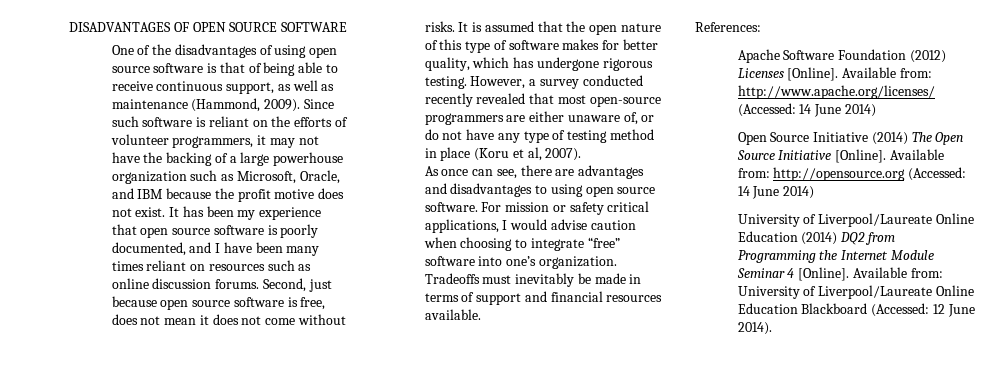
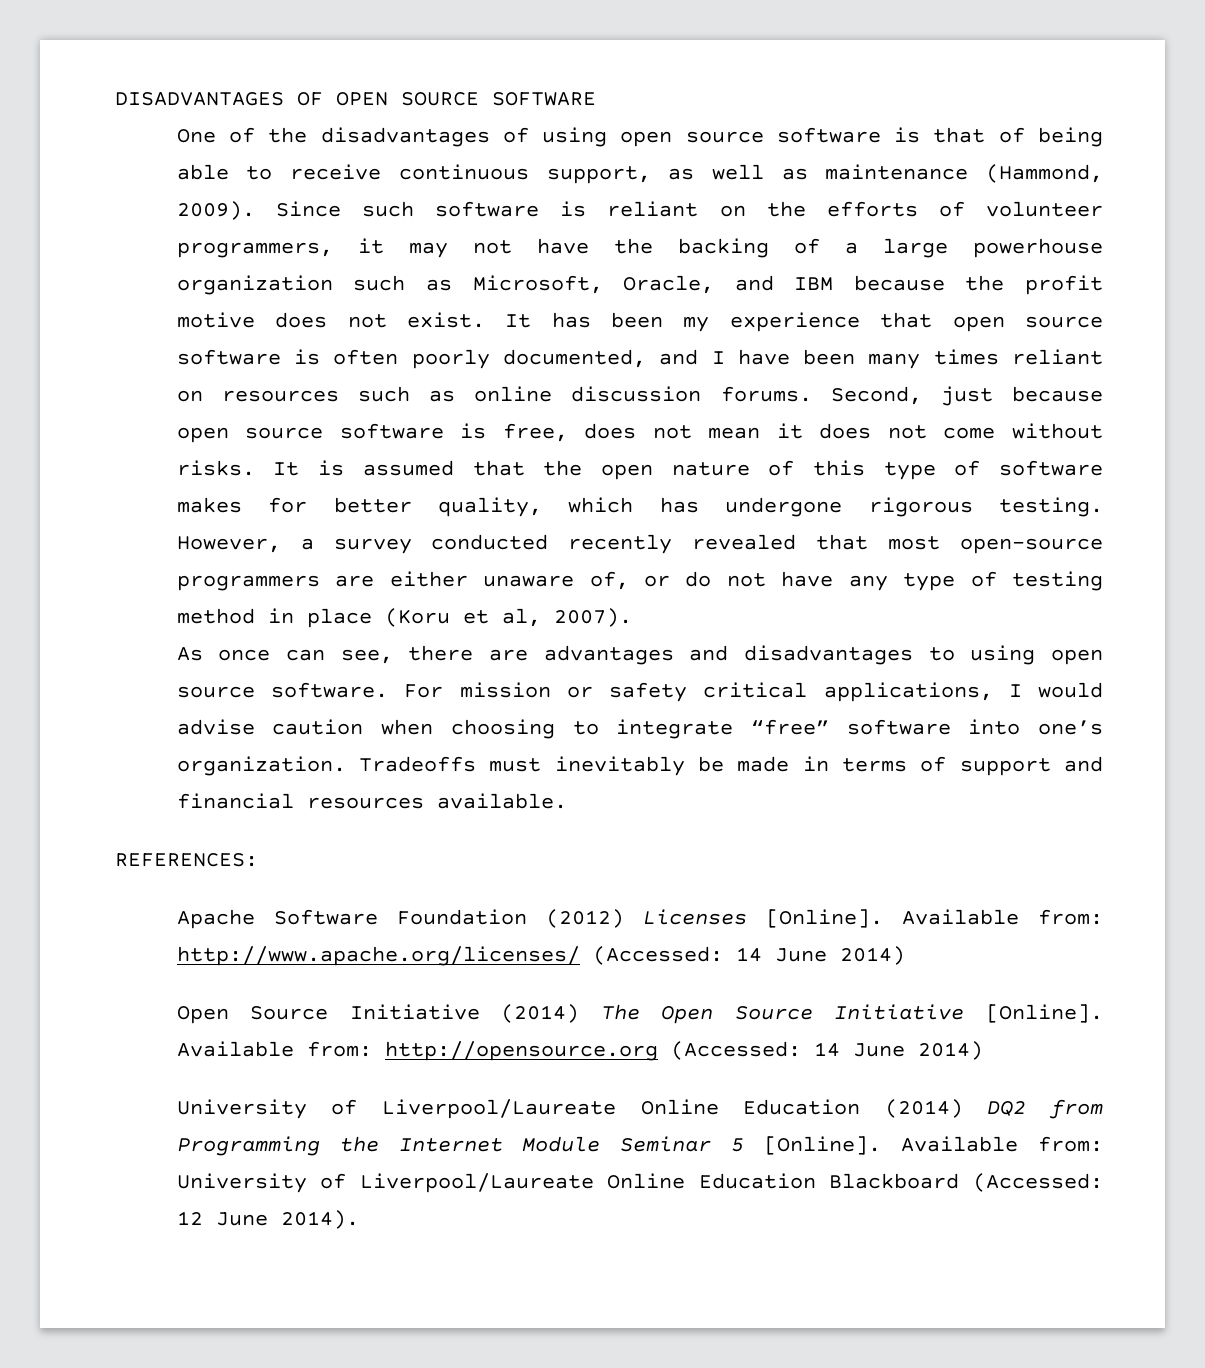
- It has been my experience that open source software is poorly documented, and I have been many times reliant on resources such as online discussion forums.
+ It has been my experience that open source software is often poorly documented, and I have been many times reliant on resources such as online discussion forums.
- References:
+ REFERENCES:
- University of Liverpool/Laureate Online Education (2014) DQ2 from Programming the Internet Module Seminar 4 [Online].
+ University of Liverpool/Laureate Online Education (2014) DQ2 from Programming the Internet Module Seminar 5 [Online].

